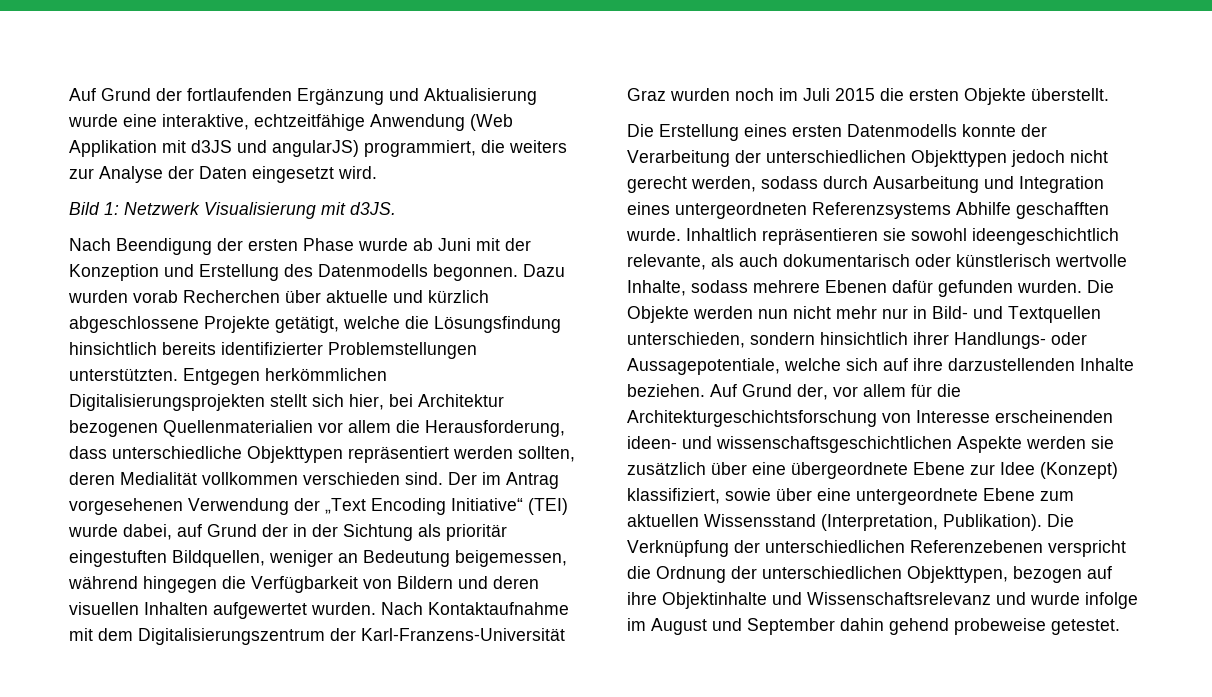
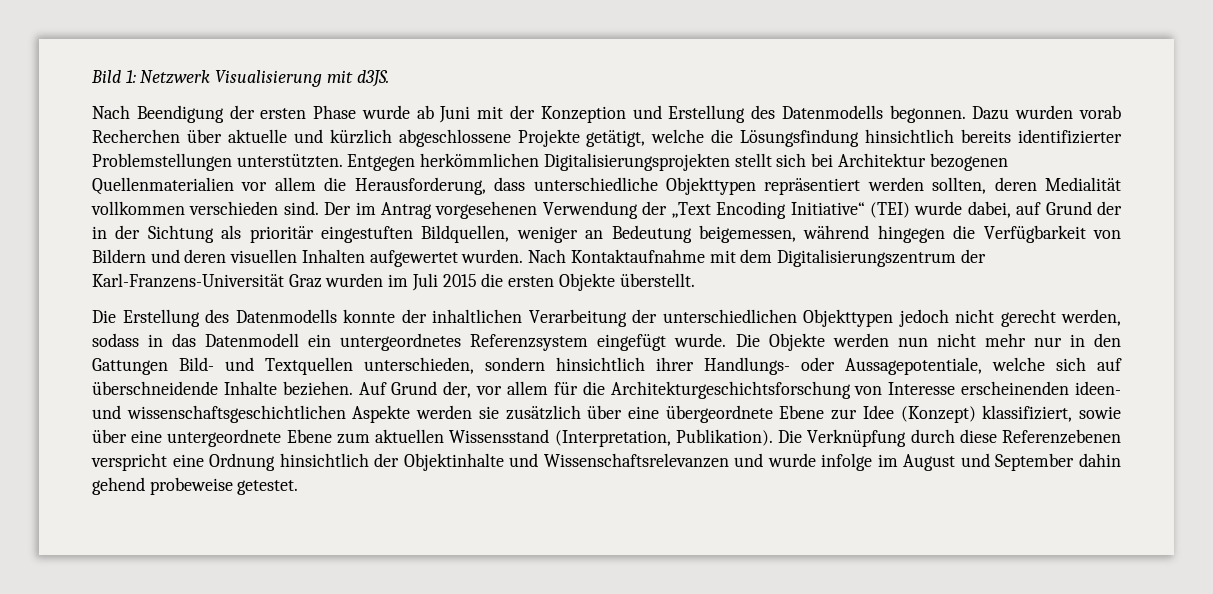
- Auf Grund der fortlaufenden Ergänzung und Aktualisierung wurde eine interaktive, echtzeitfähige Anwendung (Web Applikation mit d3JS und angularJS) programmiert, die weiters zur Analyse der Daten eingesetzt wird.
- Entgegen herkömmlichen Digitalisierungsprojekten stellt sich hier, bei Architektur bezogenen Quellenmaterialien vor allem die Herausforderung, dass unterschiedliche Objekttypen repräsentiert werden sollten, deren Medialität vollkommen verschieden sind.
+ Entgegen herkömmlichen Digitalisierungsprojekten stellt sich bei Architektur bezogenen Quellenmaterialien vor allem die Herausforderung, dass unterschiedliche Objekttypen repräsentiert werden sollten, deren Medialität vollkommen verschieden sind.
- Nach Kontaktaufnahme mit dem Digitalisierungszentrum der Karl-Franzens-Universität Graz wurden noch im Juli 2015 die ersten Objekte überstellt.
+ Nach Kontaktaufnahme mit dem Digitalisierungszentrum der Karl-Franzens-Universität Graz wurden im Juli 2015 die ersten Objekte überstellt.
- Die Erstellung eines ersten Datenmodells konnte der Verarbeitung der unterschiedlichen Objekttypen jedoch nicht gerecht werden, sodass durch Ausarbeitung und Integration eines untergeordneten Referenzsystems Abhilfe geschafften wurde. Inhaltlich repräsentieren sie sowohl ideengeschichtlich relevante, als auch dokumentarisch oder künstlerisch wertvolle Inhalte, sodass mehrere Ebenen dafür gefunden wurden.
+ Die Erstellung des Datenmodells konnte der inhaltlichen Verarbeitung der unterschiedlichen Objekttypen jedoch nicht gerecht werden, sodass in das Datenmodell ein untergeordnetes Referenzsystem eingefügt wurde.
- Die Objekte werden nun nicht mehr nur in Bild- und Textquellen unterschieden, sondern hinsichtlich ihrer Handlungs- oder Aussagepotentiale, welche sich auf ihre darzustellenden Inhalte beziehen.
+ Die Objekte werden nun nicht mehr nur in den Gattungen Bild- und Textquellen unterschieden, sondern hinsichtlich ihrer Handlungs- oder Aussagepotentiale, welche sich auf überschneidende Inhalte beziehen.
- Die Verknüpfung der unterschiedlichen Referenzebenen verspricht die Ordnung der unterschiedlichen Objekttypen, bezogen auf ihre Objektinhalte und Wissenschaftsrelevanz und wurde infolge im August und September dahin gehend probeweise getestet.
+ Die Verknüpfung durch diese Referenzebenen verspricht eine Ordnung hinsichtlich der Objektinhalte und Wissenschaftsrelevanzen und wurde infolge im August und September dahin gehend probeweise getestet.

